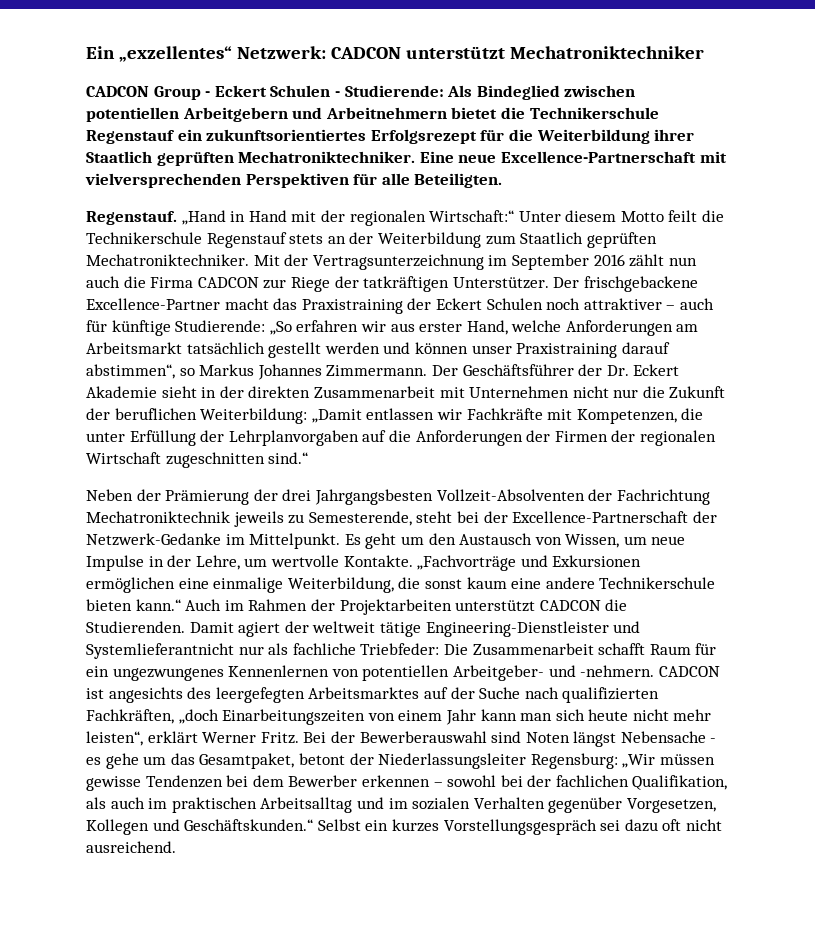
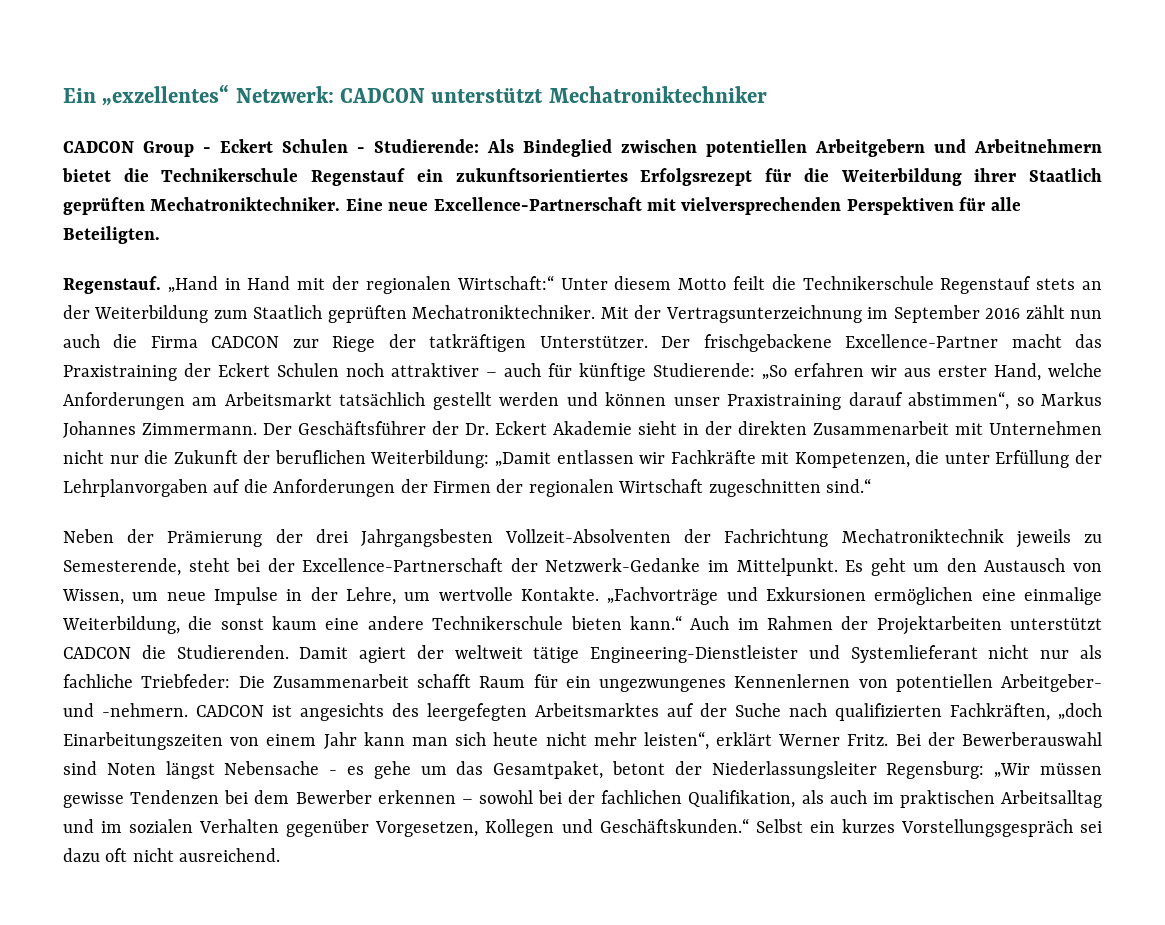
- Damit agiert der weltweit tätige Engineering-Dienstleister und Systemlieferantnicht nur als fachliche Triebfeder: Die Zusammenarbeit schafft Raum für ein ungezwungenes Kennenlernen von potentiellen Arbeitgeber- und -nehmern.
+ Damit agiert der weltweit tätige Engineering-Dienstleister und Systemlieferant nicht nur als fachliche Triebfeder: Die Zusammenarbeit schafft Raum für ein ungezwungenes Kennenlernen von potentiellen Arbeitgeber- und -nehmern.

